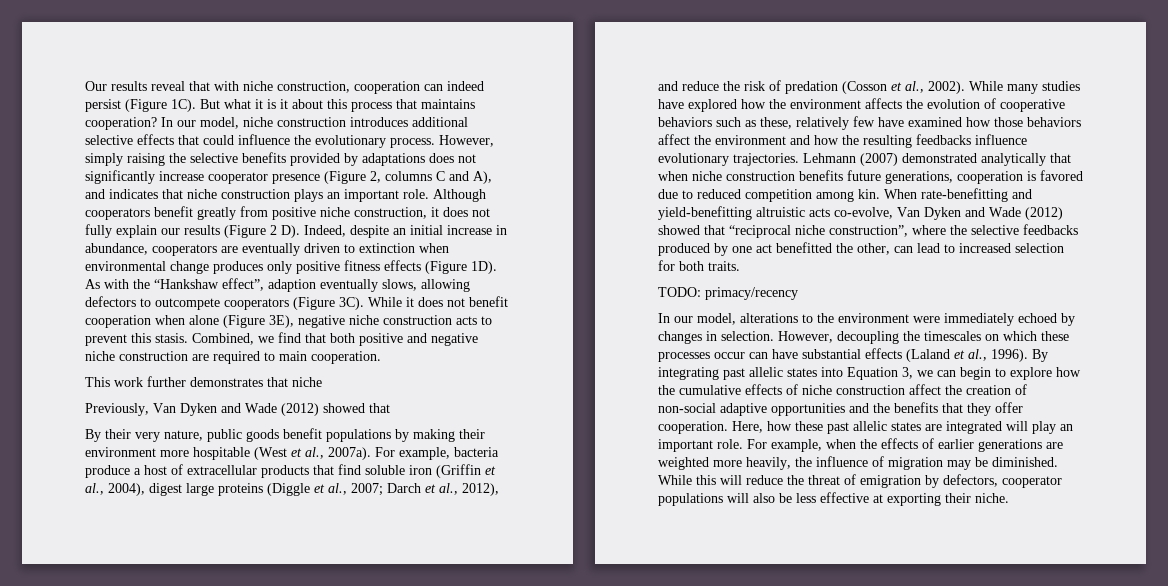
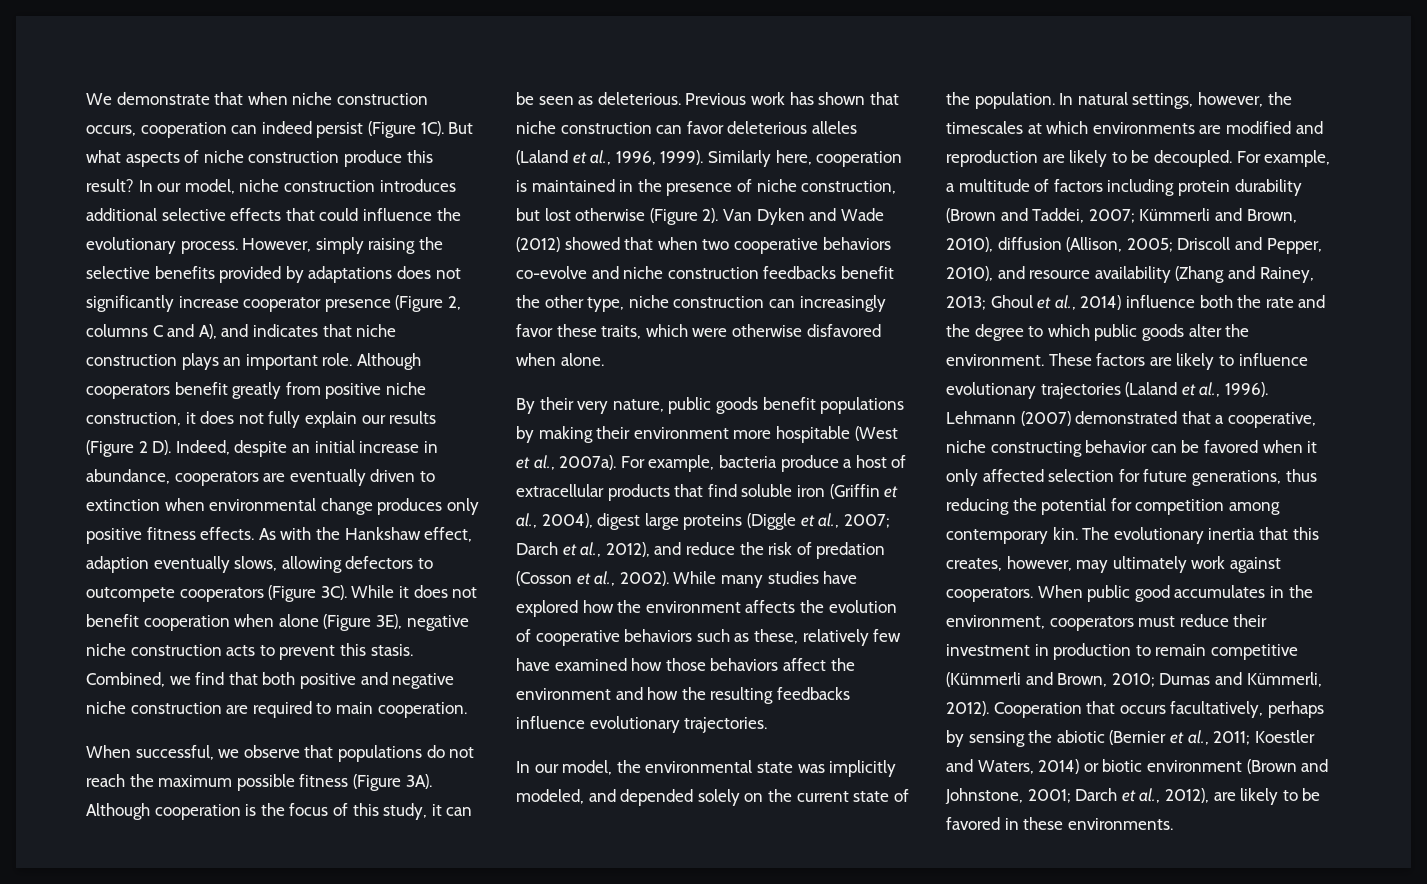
- Our results reveal that with niche construction, cooperation can indeed persist (Figure 1C).
+ We demonstrate that when niche construction occurs, cooperation can indeed persist (Figure 1C).
- But what it is it about this process that maintains cooperation?
+ But what aspects of niche construction produce this result?
- Although cooperators benefit greatly from positive niche construction, it does not fully explain our results (Figure 2 D). Indeed, despite an initial increase in abundance, cooperators are eventually driven to extinction when environmental change produces only positive fitness effects (Figure 1D).
+ Although cooperators benefit greatly from positive niche construction, it does not fully explain our results (Figure 2 D). Indeed, despite an initial increase in abundance, cooperators are eventually driven to extinction when environmental change produces only positive fitness effects.
- As with the “Hankshaw effect”, adaption eventually slows, allowing defectors to outcompete cooperators (Figure 3C).
+ As with the Hankshaw effect, adaption eventually slows, allowing defectors to outcompete cooperators (Figure 3C).
- This work further demonstrates that niche
- Previously, Van Dyken and Wade (2012) showed that
+ When successful, we observe that populations do not reach the maximum possible fitness (Figure 3A). Although cooperation is the focus of this study, it can be seen as deleterious. Previous work has shown that niche construction can favor deleterious alleles (Laland et al., 1996, 1999). Similarly here, cooperation is maintained in the presence of niche construction, but lost otherwise (Figure 2). Van Dyken and Wade (2012) showed that when two cooperative behaviors co-evolve and niche construction feedbacks benefit the other type, niche construction can increasingly favor these traits, which were otherwise disfavored when alone.
- While many studies have explored how the environment affects the evolution of cooperative behaviors such as these, relatively few have examined how those behaviors affect the environment and how the resulting feedbacks influence evolutionary trajectories. Lehmann (2007) demonstrated analytically that when niche construction benefits future generations, cooperation is favored due to reduced competition among kin. When rate-benefitting and yield-benefitting altruistic acts co-evolve, Van Dyken and Wade (2012) showed that “reciprocal niche construction”, where the selective feedbacks produced by one act benefitted the other, can lead to increased selection for both traits.
- TODO: primacy/recency
- In our model, alterations to the environment were immediately echoed by changes in selection. However, decoupling the timescales on which these processes occur can have substantial effects (Laland et al., 1996). By integrating past allelic states into Equation 3, we can begin to explore how the cumulative effects of niche construction affect the creation of non-social adaptive opportunities and the benefits that they offer cooperation. Here, how these past allelic states are integrated will play an important role. For example, when the effects of earlier generations are weighted more heavily, the influence of migration may be diminished. While this will reduce the threat of emigration by defectors, cooperator populations will also be less effective at exporting their niche.
+ While many studies have explored how the environment affects the evolution of cooperative behaviors such as these, relatively few have examined how those behaviors affect the environment and how the resulting feedbacks influence evolutionary trajectories.
+ In our model, the environmental state was implicitly modeled, and depended solely on the current state of the population. In natural settings, however, the timescales at which environments are modified and reproduction are likely to be decoupled. For example, a multitude of factors including protein durability (Brown and Taddei, 2007; Kümmerli and Brown, 2010), diffusion (Allison, 2005; Driscoll and Pepper, 2010), and resource availability (Zhang and Rainey, 2013; Ghoul et al., 2014) influence both the rate and the degree to which public goods alter the environment. These factors are likely to influence evolutionary trajectories (Laland et al., 1996). Lehmann (2007) demonstrated that a cooperative, niche constructing behavior can be favored when it only affected selection for future generations, thus reducing the potential for competition among contemporary kin. The evolutionary inertia that this creates, however, may ultimately work against cooperators. When public good accumulates in the environment, cooperators must reduce their investment in production to remain competitive (Kümmerli and Brown, 2010; Dumas and Kümmerli, 2012). Cooperation that occurs facultatively, perhaps by sensing the abiotic (Bernier et al., 2011; Koestler and Waters, 2014) or biotic environment (Brown and Johnstone, 2001; Darch et al., 2012), are likely to be favored in these environments.

